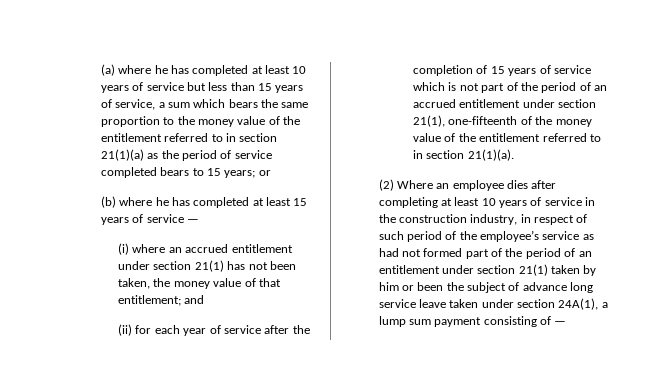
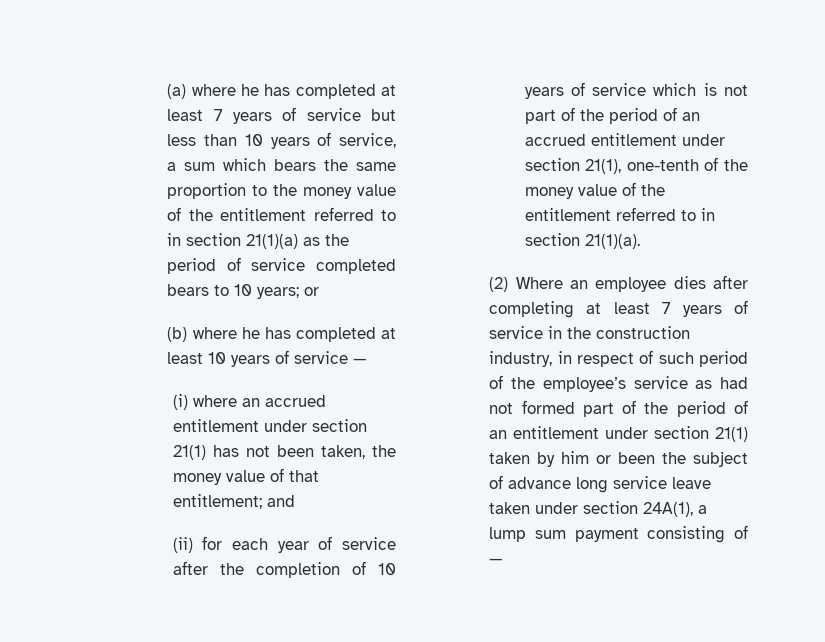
- (a) where he has completed at least 10 years of service but less than 15 years of service, a sum which bears the same proportion to the money value of the entitlement referred to in section 21(1)(a) as the period of service completed bears to 15 years; or
+ (a) where he has completed at least 7 years of service but less than 10 years of service, a sum which bears the same proportion to the money value of the entitlement referred to in section 21(1)(a) as the period of service completed bears to 10 years; or
- (b) where he has completed at least 15 years of service —
+ (b) where he has completed at least 10 years of service —
- (ii) for each year of service after the completion of 15 years of service which is not part of the period of an accrued entitlement under section 21(1), one-fifteenth of the money value of the entitlement referred to in section 21(1)(a).
+ (ii) for each year of service after the completion of 10 years of service which is not part of the period of an accrued entitlement under section 21(1), one-tenth of the money value of the entitlement referred to in section 21(1)(a).
- (2) Where an employee dies after completing at least 10 years of service in the construction industry, in respect of such period of the employee’s service as had not formed part of the period of an entitlement under section 21(1) taken by him or been the subject of advance long service leave taken under section 24A(1), a lump sum payment consisting of —
+ (2) Where an employee dies after completing at least 7 years of service in the construction industry, in respect of such period of the employee’s service as had not formed part of the period of an entitlement under section 21(1) taken by him or been the subject of advance long service leave taken under section 24A(1), a lump sum payment consisting of —

